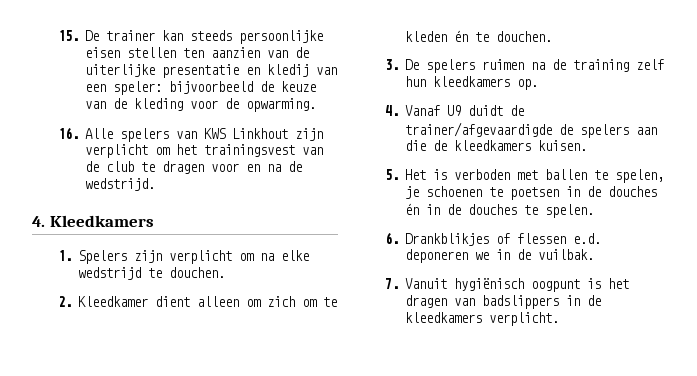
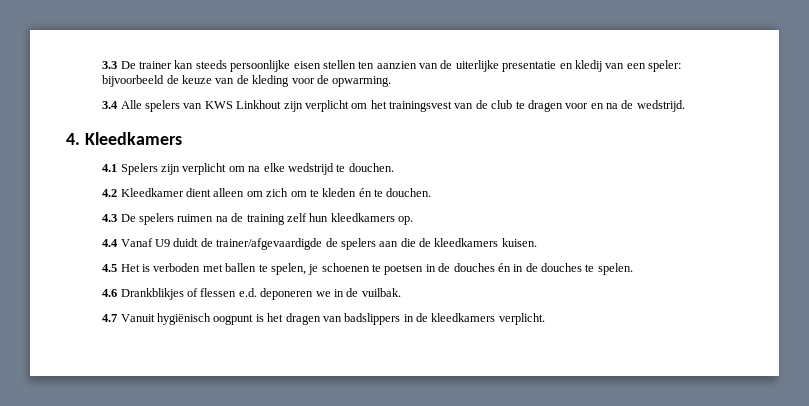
- 15. De trainer kan steeds persoonlijke eisen stellen ten aanzien van de uiterlijke presentatie en kledij van een speler: bijvoorbeeld de keuze van de kleding voor de opwarming.
+ 3.3 De trainer kan steeds persoonlijke eisen stellen ten aanzien van de uiterlijke presentatie en kledij van een speler: bijvoorbeeld de keuze van de kleding voor de opwarming.
- 16. Alle spelers van KWS Linkhout zijn verplicht om het trainingsvest van de club te dragen voor en na de wedstrijd.
+ 3.4 Alle spelers van KWS Linkhout zijn verplicht om het trainingsvest van de club te dragen voor en na de wedstrijd.
- 1. Spelers zijn verplicht om na elke wedstrijd te douchen.
+ 4.1 Spelers zijn verplicht om na elke wedstrijd te douchen.
- 2. Kleedkamer dient alleen om zich om te kleden én te douchen.
+ 4.2 Kleedkamer dient alleen om zich om te kleden én te douchen.
- 3. De spelers ruimen na de training zelf hun kleedkamers op.
+ 4.3 De spelers ruimen na de training zelf hun kleedkamers op.
- 4. Vanaf U9 duidt de trainer/afgevaardigde de spelers aan die de kleedkamers kuisen.
+ 4.4 Vanaf U9 duidt de trainer/afgevaardigde de spelers aan die de kleedkamers kuisen.
- 5. Het is verboden met ballen te spelen, je schoenen te poetsen in de douches én in de douches te spelen.
+ 4.5 Het is verboden met ballen te spelen, je schoenen te poetsen in de douches én in de douches te spelen.
- 6. Drankblikjes of flessen e.d. deponeren we in de vuilbak.
+ 4.6 Drankblikjes of flessen e.d. deponeren we in de vuilbak.
- 7. Vanuit hygiënisch oogpunt is het dragen van badslippers in de kleedkamers verplicht.
+ 4.7 Vanuit hygiënisch oogpunt is het dragen van badslippers in de kleedkamers verplicht.

